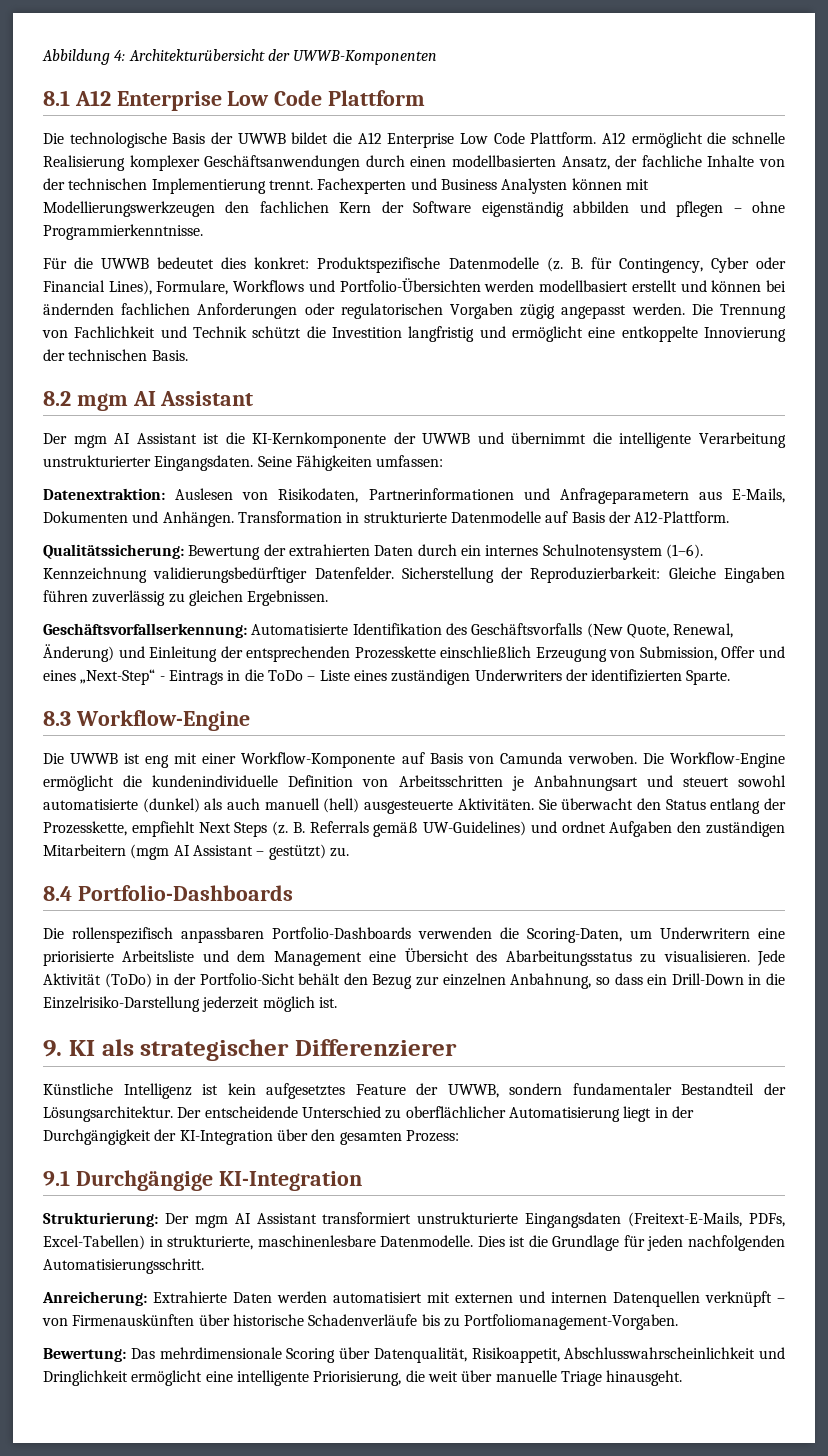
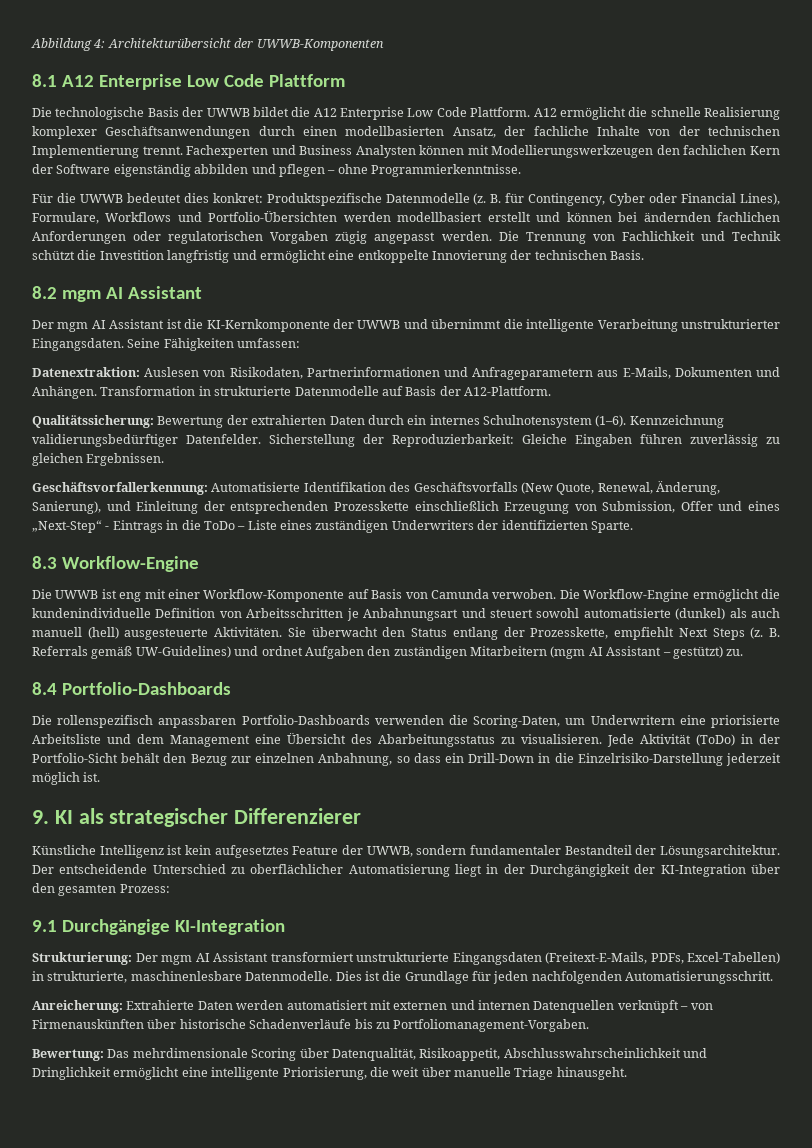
- Geschäftsvorfallserkennung: Automatisierte Identifikation des Geschäftsvorfalls (New Quote, Renewal, Änderung) und Einleitung der entsprechenden Prozesskette einschließlich Erzeugung von Submission, Offer und eines „Next-Step“ - Eintrags in die ToDo – Liste eines zuständigen Underwriters der identifizierten Sparte.
+ Geschäftsvorfallerkennung: Automatisierte Identifikation des Geschäftsvorfalls (New Quote, Renewal, Änderung, Sanierung), und Einleitung der entsprechenden Prozesskette einschließlich Erzeugung von Submission, Offer und eines „Next-Step“ - Eintrags in die ToDo – Liste eines zuständigen Underwriters der identifizierten Sparte.

